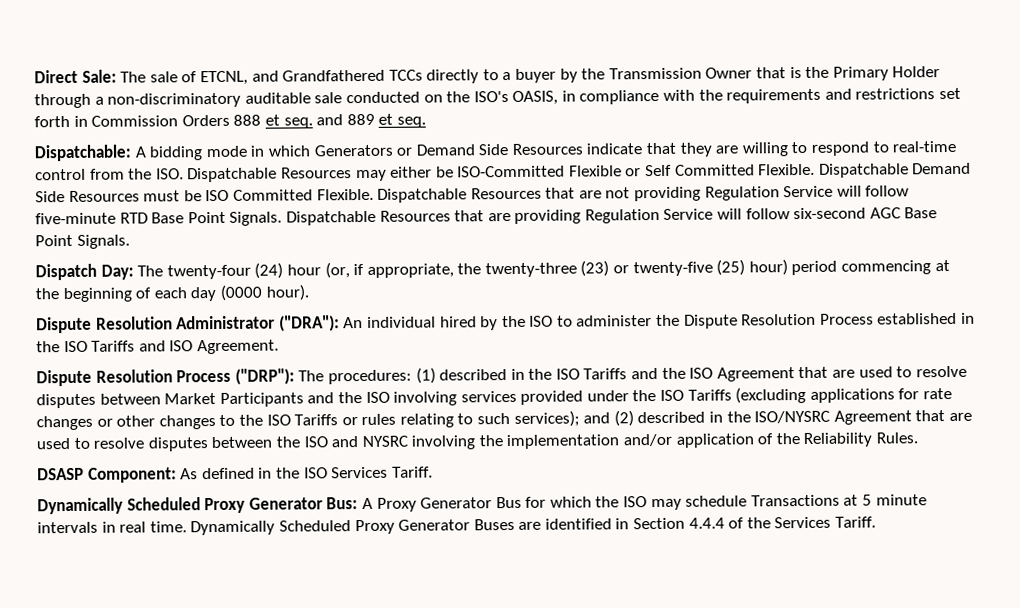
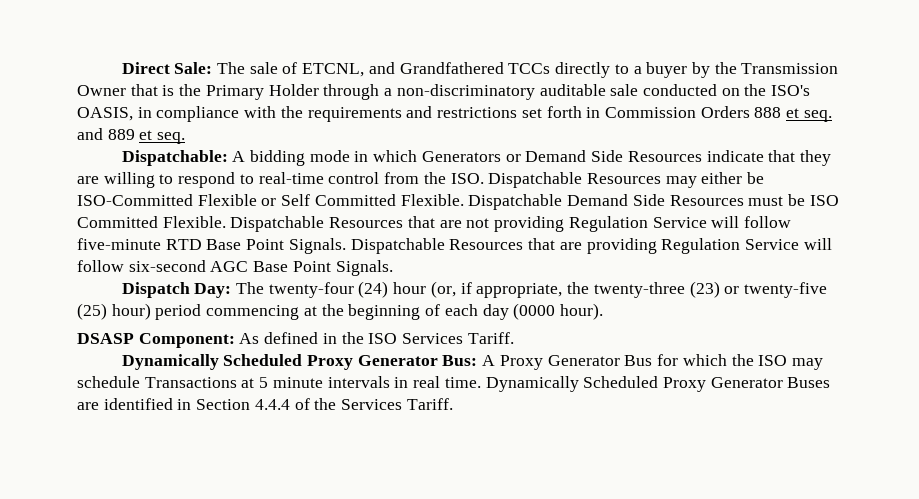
- Dispute Resolution Administrator ("DRA"): An individual hired by the ISO to administer the Dispute Resolution Process established in the ISO Tariffs and ISO Agreement.
- Dispute Resolution Process ("DRP"): The procedures: (1) described in the ISO Tariffs and the ISO Agreement that are used to resolve disputes between Market Participants and the ISO involving services provided under the ISO Tariffs (excluding applications for rate changes or other changes to the ISO Tariffs or rules relating to such services); and (2) described in the ISO/NYSRC Agreement that are used to resolve disputes between the ISO and NYSRC involving the implementation and/or application of the Reliability Rules.

